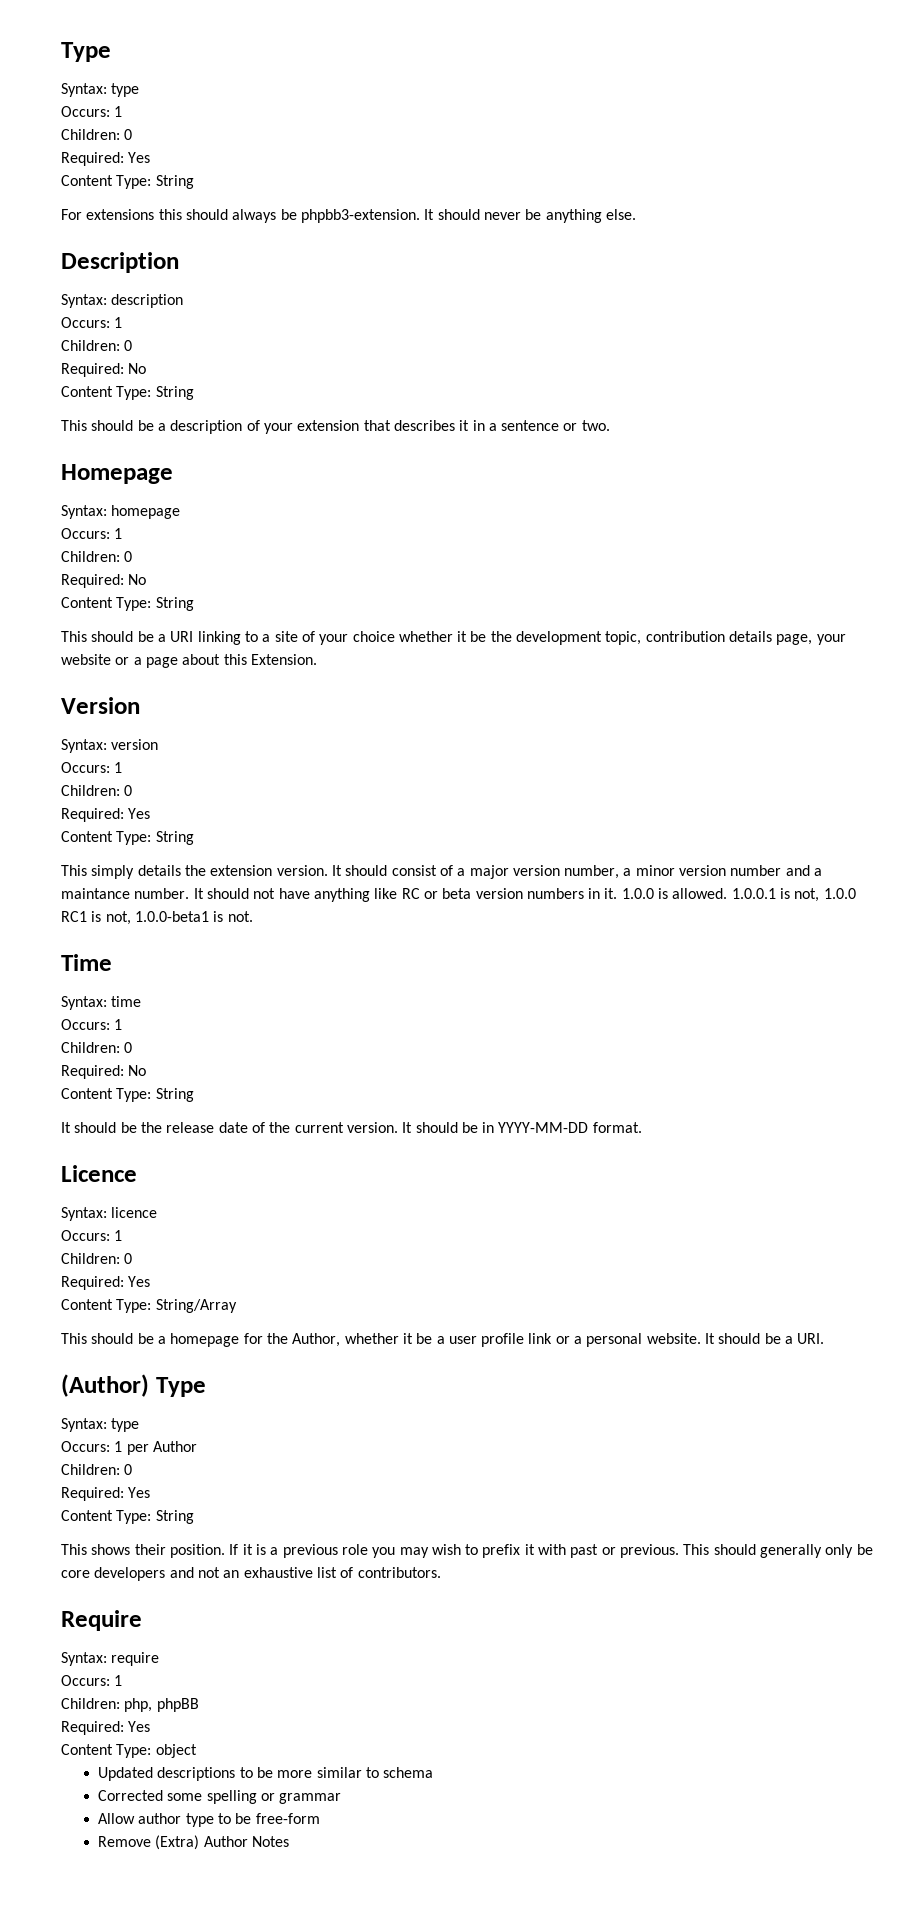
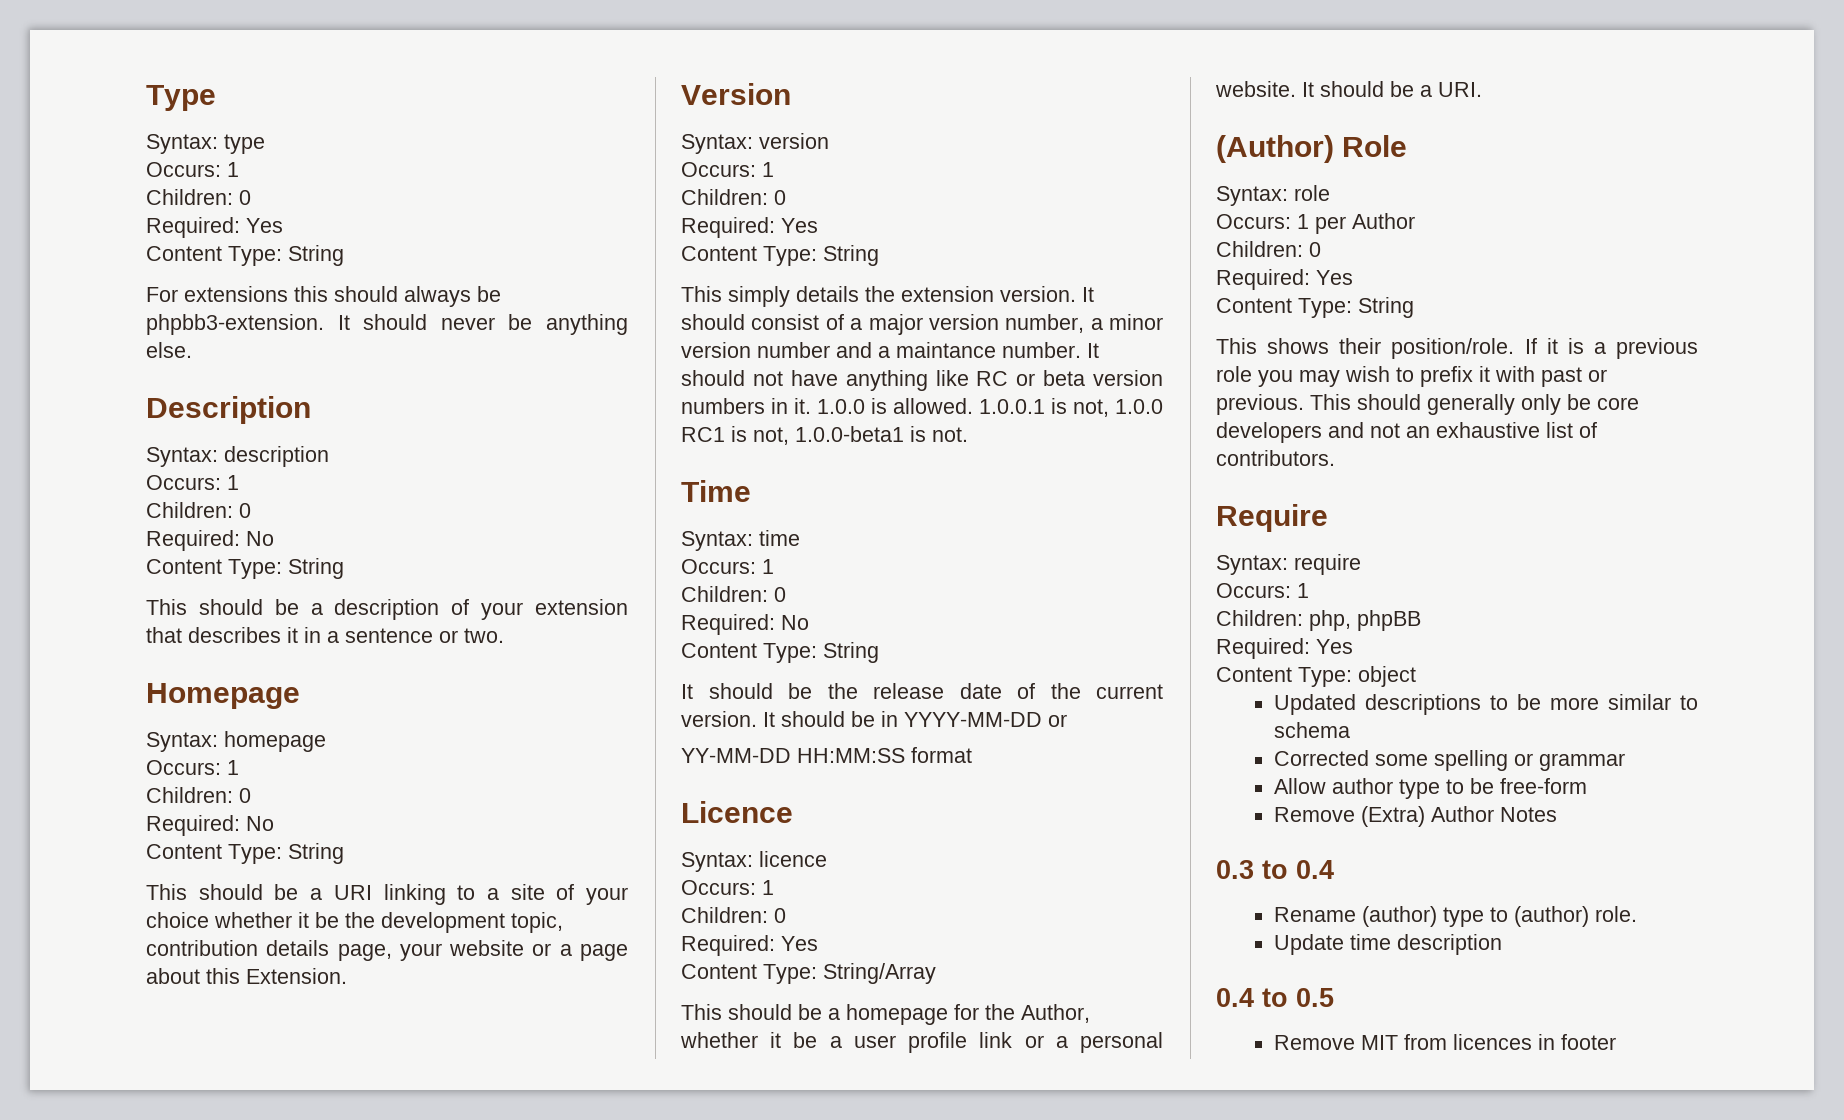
- It should be in YYYY-MM-DD format.
+ It should be in YYYY-MM-DD or
+ YY-MM-DD HH:MM:SS format
- (Author) Type
- Syntax: type
+ (Author) Role
+ Syntax: role
- This shows their position.
+ This shows their position/role.
+ 0.3 to 0.4
+ Rename (author) type to (author) role.
+ Update time description
+ 0.4 to 0.5
+ Remove MIT from licences in footer

